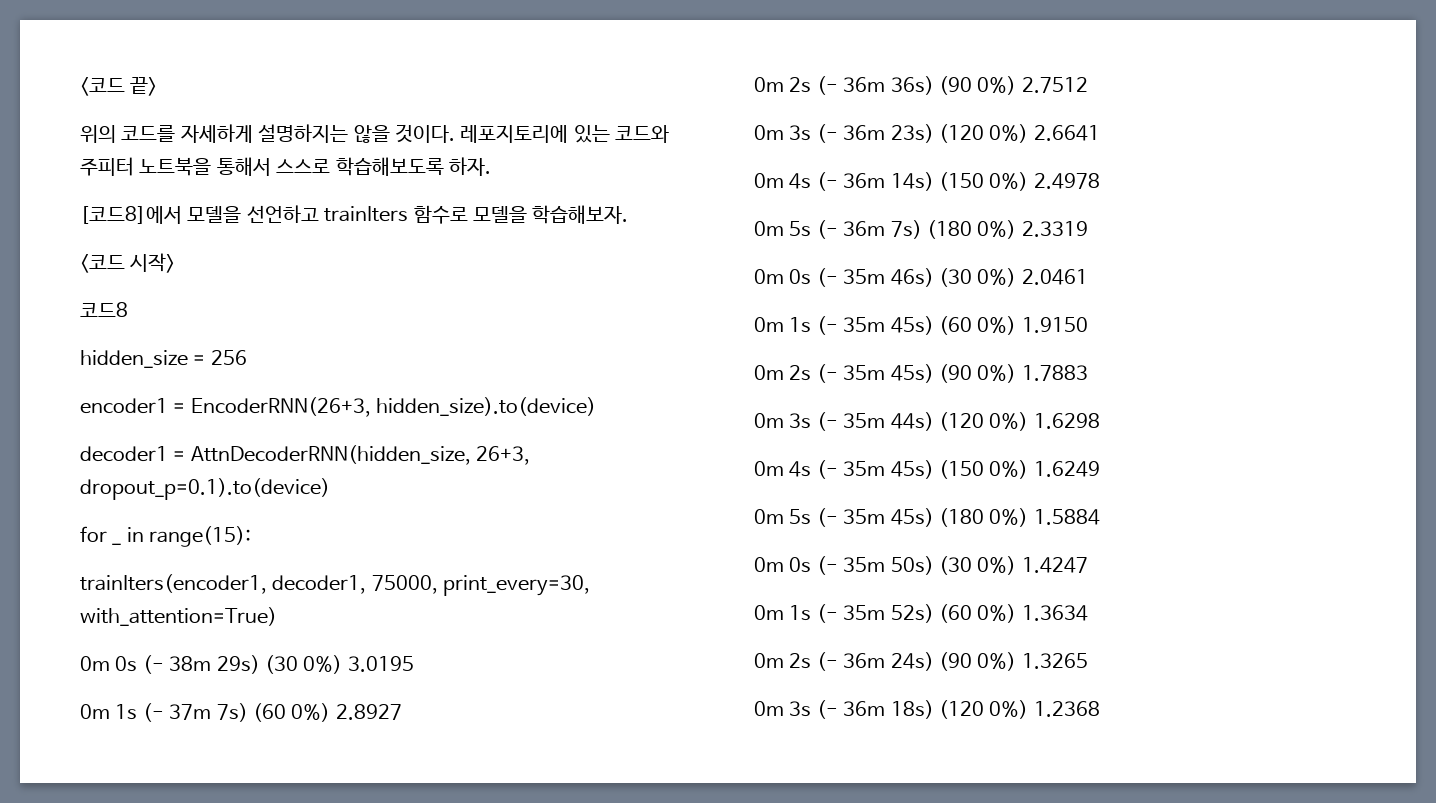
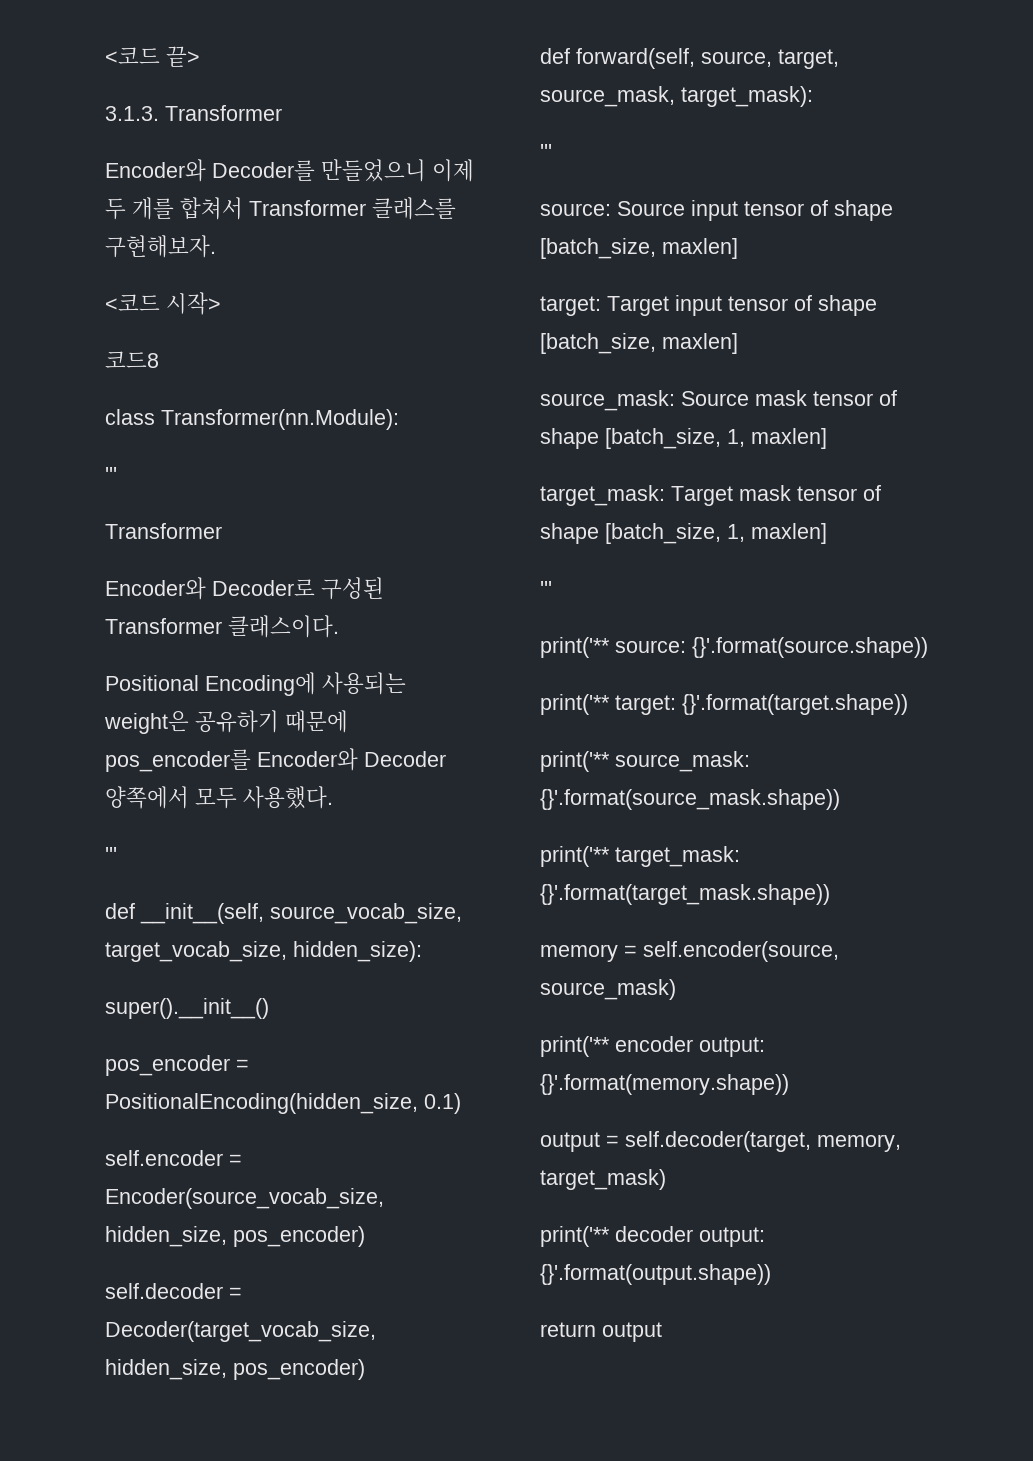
- 위의 코드를 자세하게 설명하지는 않을 것이다. 레포지토리에 있는 코드와 주피터 노트북을 통해서 스스로 학습해보도록 하자.
- [코드8]에서 모델을 선언하고 trainIters 함수로 모델을 학습해보자.
+ 3.1.3. Transformer
+ Encoder와 Decoder를 만들었으니 이제 두 개를 합쳐서 Transformer 클래스를 구현해보자.
  <코드 시작>
  코드8
- hidden_size = 256
- encoder1 = EncoderRNN(26+3, hidden_size).to(device)
- decoder1 = AttnDecoderRNN(hidden_size, 26+3, dropout_p=0.1).to(device)
- for _ in range(15):
- trainIters(encoder1, decoder1, 75000, print_every=30, with_attention=True)
- 0m 0s (- 38m 29s) (30 0%) 3.0195
- 0m 1s (- 37m 7s) (60 0%) 2.8927
- 0m 2s (- 36m 36s) (90 0%) 2.7512
- 0m 3s (- 36m 23s) (120 0%) 2.6641
- 0m 4s (- 36m 14s) (150 0%) 2.4978
- 0m 5s (- 36m 7s) (180 0%) 2.3319
- 0m 0s (- 35m 46s) (30 0%) 2.0461
- 0m 1s (- 35m 45s) (60 0%) 1.9150
- 0m 2s (- 35m 45s) (90 0%) 1.7883
- 0m 3s (- 35m 44s) (120 0%) 1.6298
- 0m 4s (- 35m 45s) (150 0%) 1.6249
- 0m 5s (- 35m 45s) (180 0%) 1.5884
- 0m 0s (- 35m 50s) (30 0%) 1.4247
- 0m 1s (- 35m 52s) (60 0%) 1.3634
- 0m 2s (- 36m 24s) (90 0%) 1.3265
- 0m 3s (- 36m 18s) (120 0%) 1.2368
+ class Transformer(nn.Module):
+ '''
+ Transformer
+ Encoder와 Decoder로 구성된 Transformer 클래스이다.
+ Positional Encoding에 사용되는 weight은 공유하기 때문에 pos_encoder를 Encoder와 Decoder 양쪽에서 모두 사용했다.
+ '''
+ def __init__(self, source_vocab_size, target_vocab_size, hidden_size):
+ super().__init__()
+ pos_encoder = PositionalEncoding(hidden_size, 0.1)
+ self.encoder = Encoder(source_vocab_size, hidden_size, pos_encoder)
+ self.decoder = Decoder(target_vocab_size, hidden_size, pos_encoder)
+ def forward(self, source, target, source_mask, target_mask):
+ '''
+ source: Source input tensor of shape [batch_size, maxlen]
+ target: Target input tensor of shape [batch_size, maxlen]
+ source_mask: Source mask tensor of shape [batch_size, 1, maxlen]
+ target_mask: Target mask tensor of shape [batch_size, 1, maxlen]
+ '''
+ print('** source: {}'.format(source.shape))
+ print('** target: {}'.format(target.shape))
+ print('** source_mask: {}'.format(source_mask.shape))
+ print('** target_mask: {}'.format(target_mask.shape))
+ memory = self.encoder(source, source_mask)
+ print('** encoder output: {}'.format(memory.shape))
+ output = self.decoder(target, memory, target_mask)
+ print('** decoder output: {}'.format(output.shape))
+ return output

